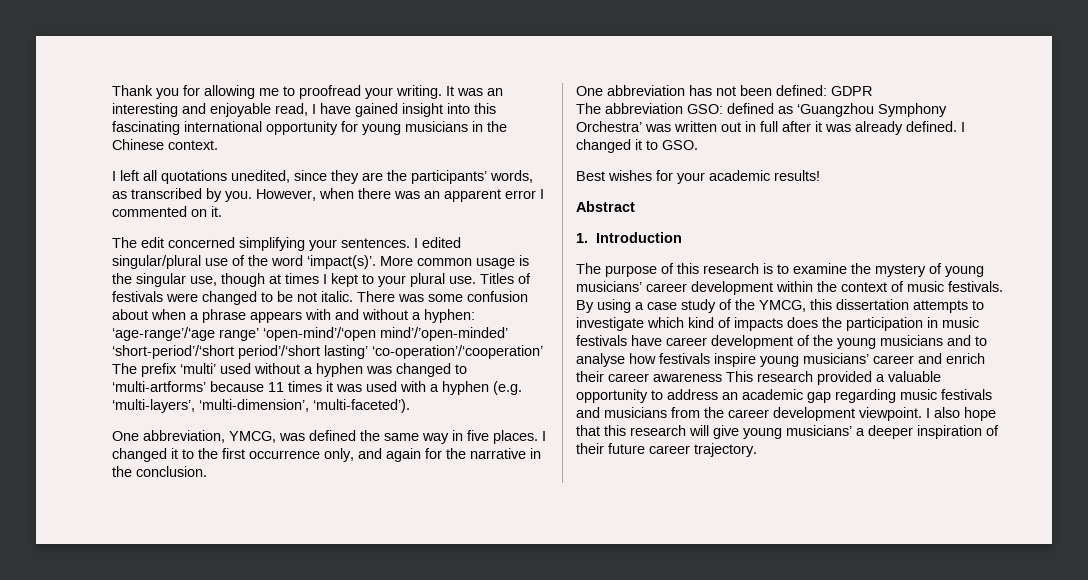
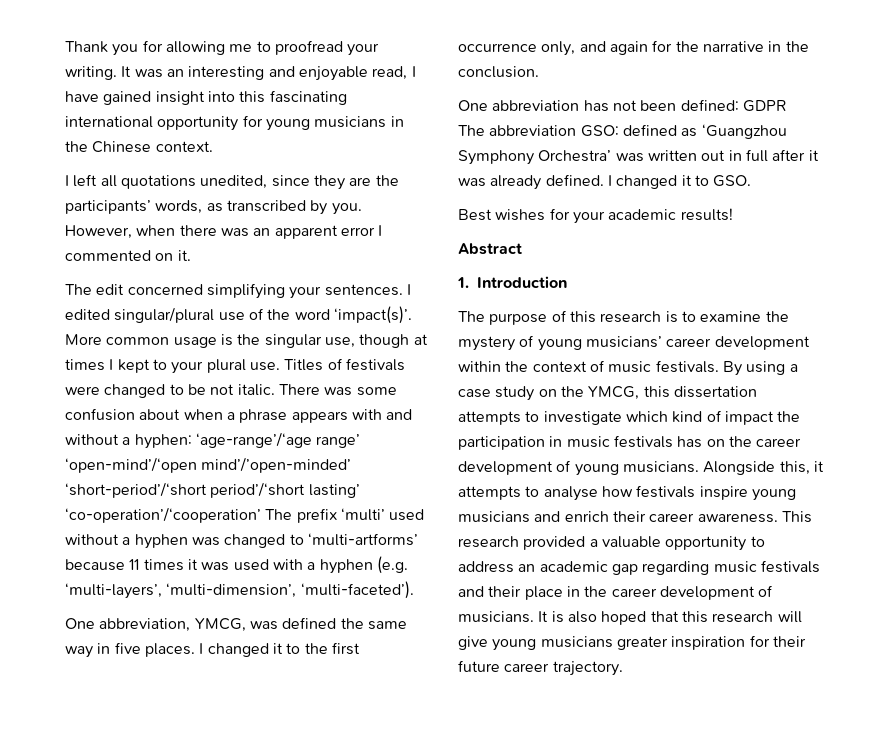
- By using a case study of the YMCG, this dissertation attempts to investigate which kind of impacts does the participation in music festivals have career development of the young musicians and to analyse how festivals inspire young musicians’ career and enrich their career awareness This research provided a valuable opportunity to address an academic gap regarding music festivals and musicians from the career development viewpoint. I also hope that this research will give young musicians’ a deeper inspiration of their future career trajectory.
+ By using a case study on the YMCG, this dissertation attempts to investigate which kind of impact the participation in music festivals has on the career development of young musicians. Alongside this, it attempts to analyse how festivals inspire young musicians and enrich their career awareness. This research provided a valuable opportunity to address an academic gap regarding music festivals and their place in the career development of musicians. It is also hoped that this research will give young musicians greater inspiration for their future career trajectory.

